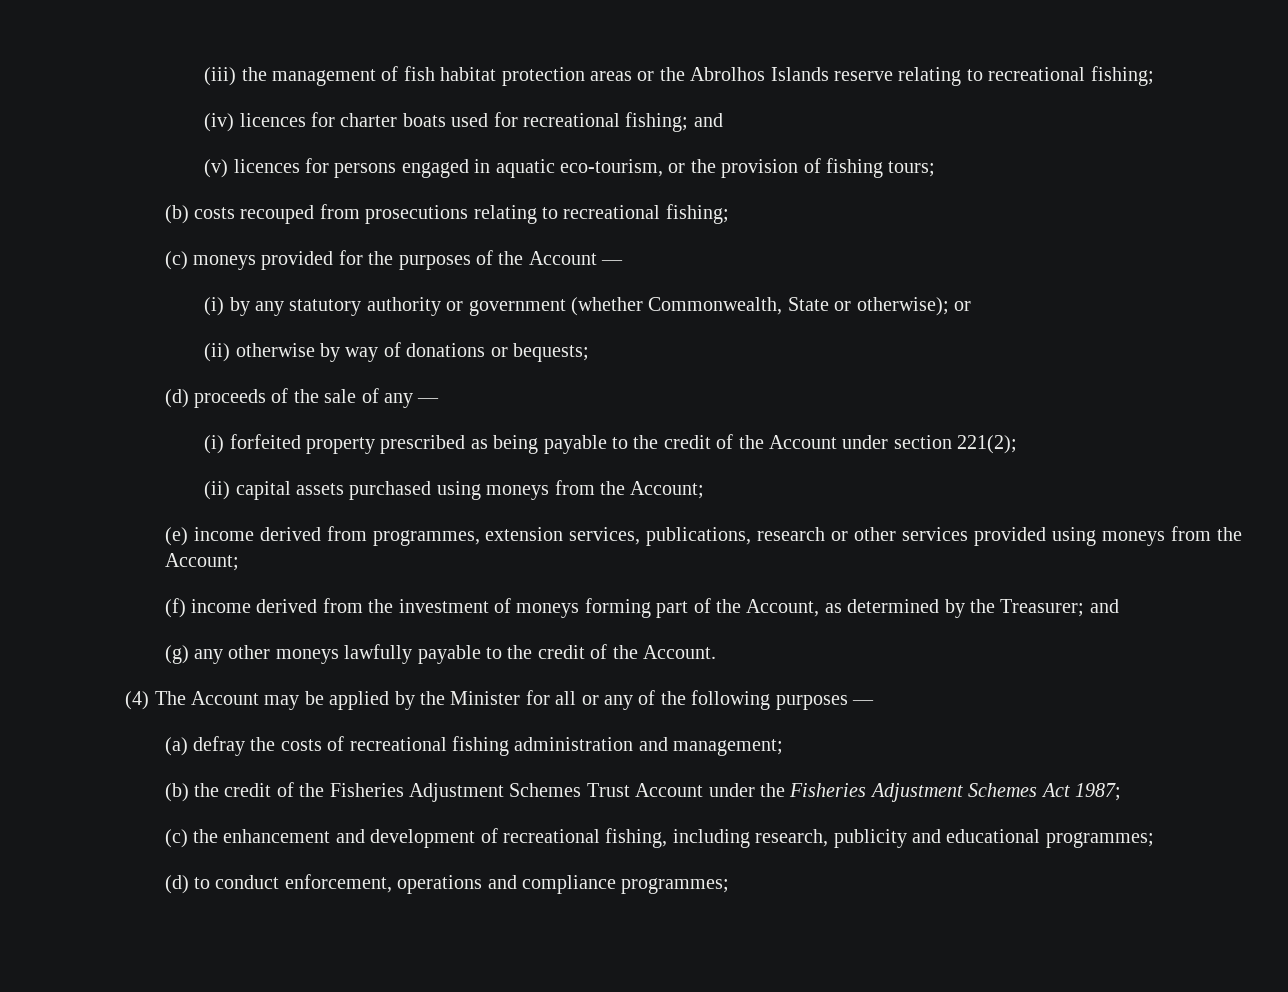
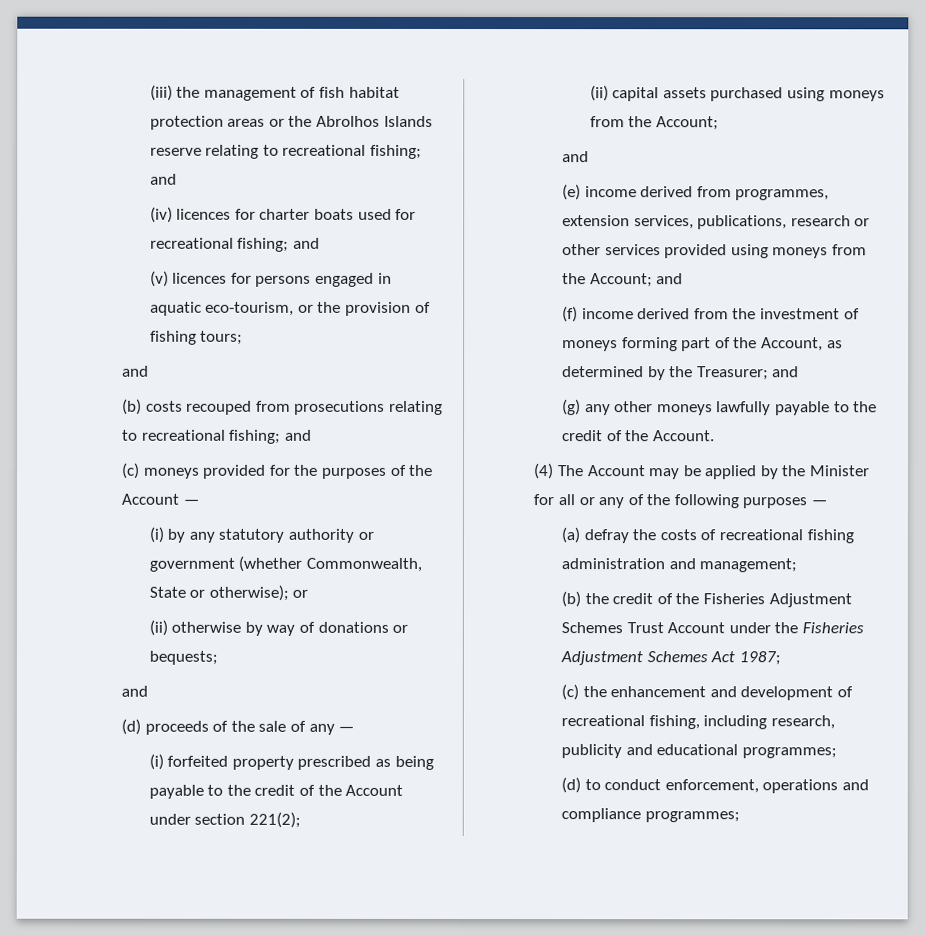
- (iii) the management of fish habitat protection areas or the Abrolhos Islands reserve relating to recreational fishing;
+ (iii) the management of fish habitat protection areas or the Abrolhos Islands reserve relating to recreational fishing; and
  (v) licences for persons engaged in aquatic eco-tourism, or the provision of fishing tours;
+ and
- (b) costs recouped from prosecutions relating to recreational fishing;
+ (b) costs recouped from prosecutions relating to recreational fishing; and
  (ii) otherwise by way of donations or bequests;
+ and
  (ii) capital assets purchased using moneys from the Account;
+ and
- (e) income derived from programmes, extension services, publications, research or other services provided using moneys from the Account;
+ (e) income derived from programmes, extension services, publications, research or other services provided using moneys from the Account; and

